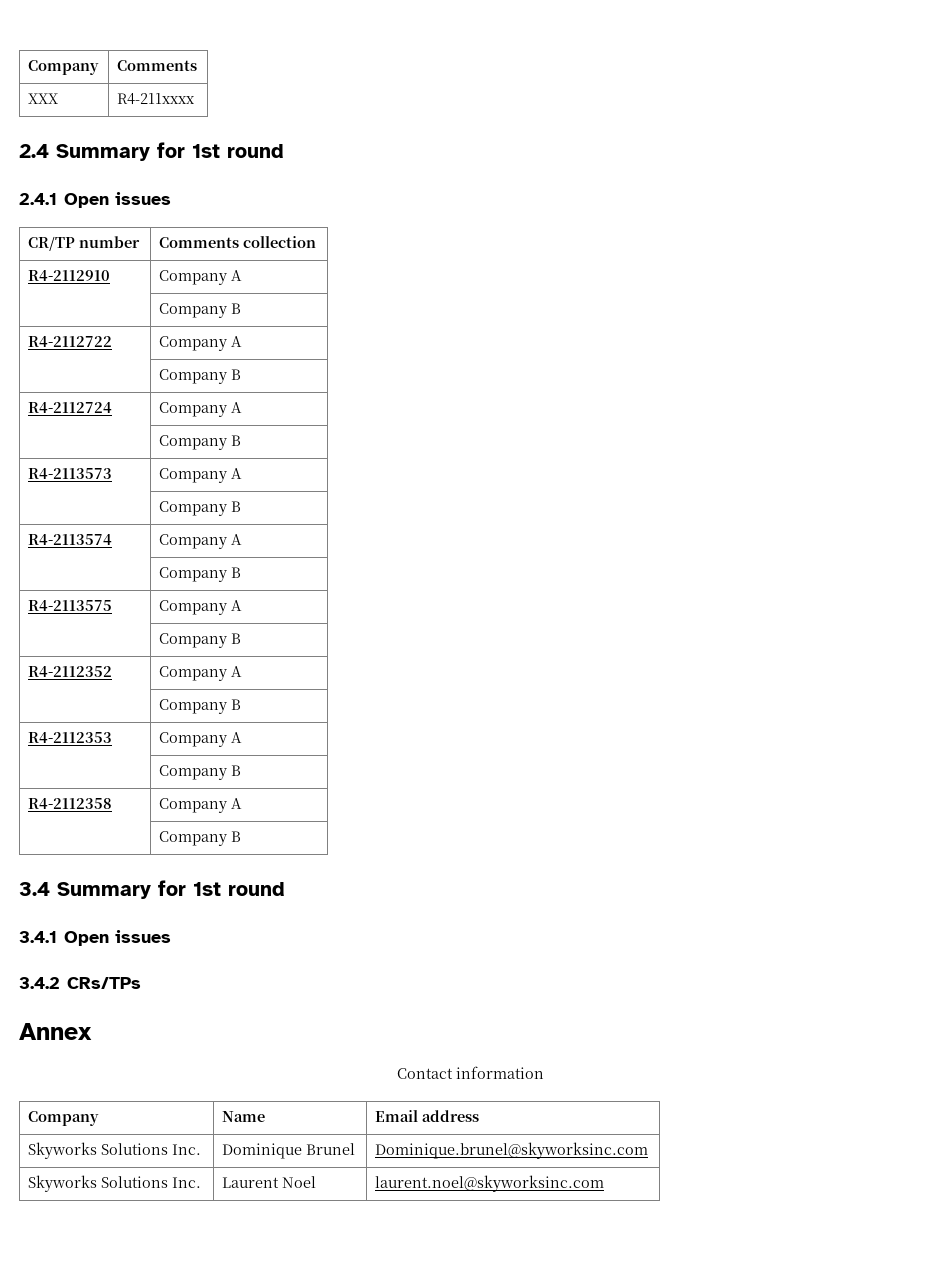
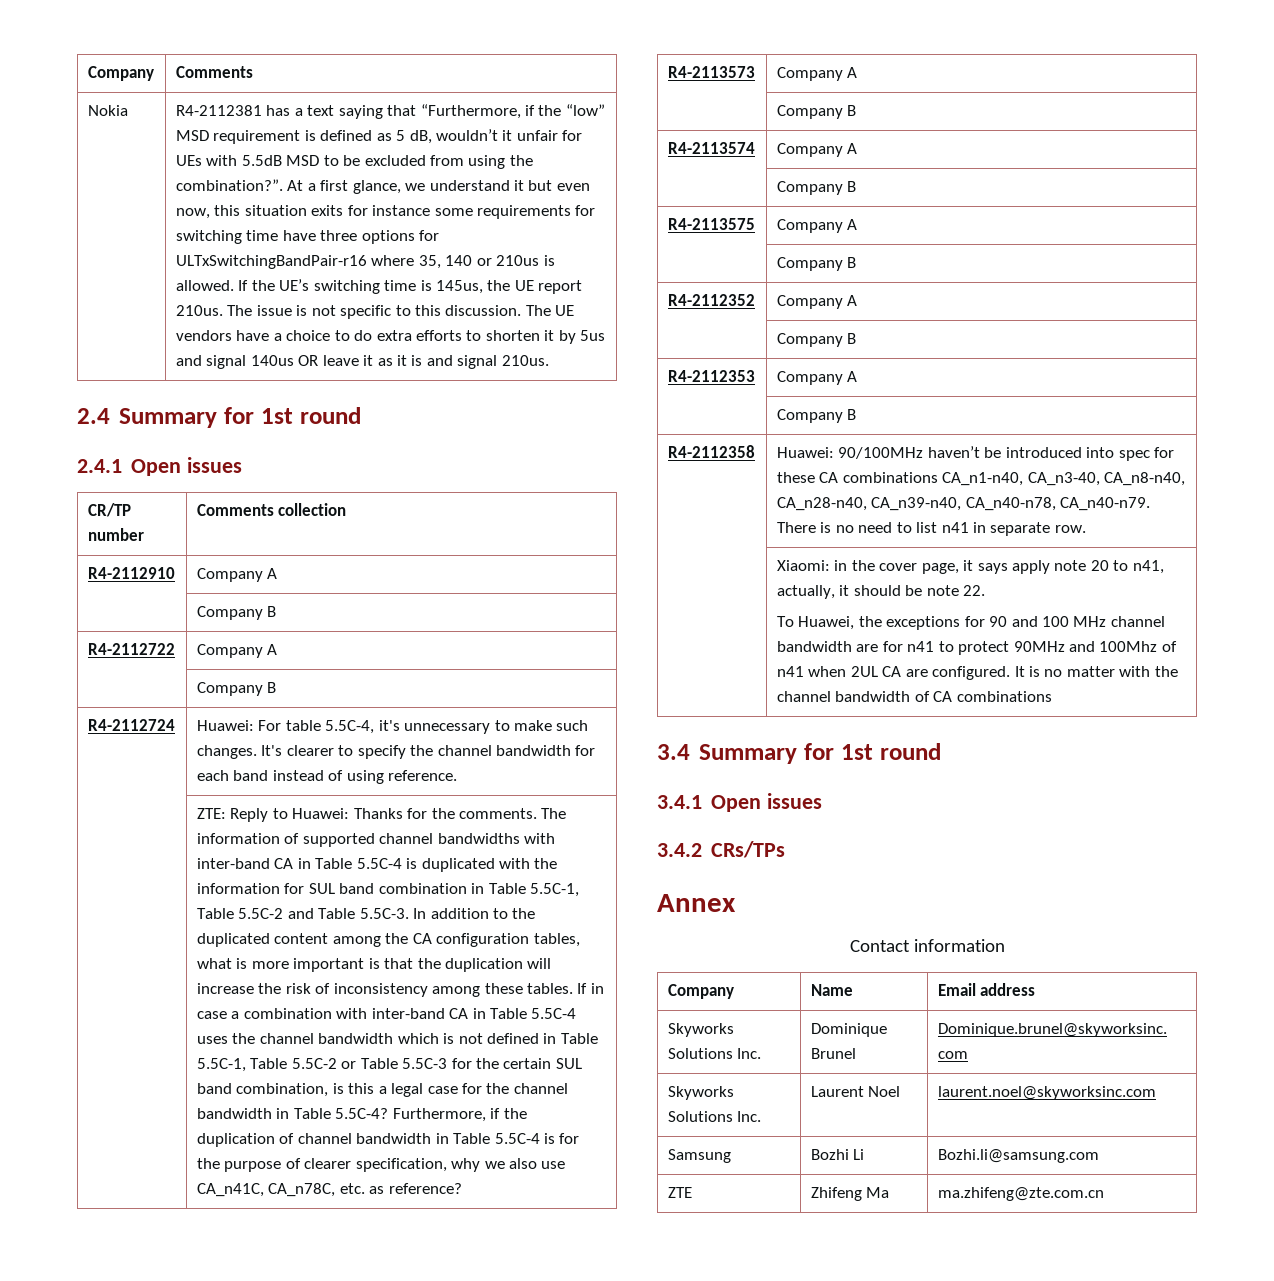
- XXX | R4-211xxxx
+ Nokia | R4-2112381 has a text saying that “Furthermore, if the “low” MSD requirement is defined as 5 dB, wouldn’t it unfair for UEs with 5.5dB MSD to be excluded from using the combination?”. At a first glance, we understand it but even now, this situation exits for instance some requirements for switching time have three options for ULTxSwitchingBandPair-r16 where 35, 140 or 210us is allowed. If the UE’s switching time is 145us, the UE report 210us. The issue is not specific to this discussion. The UE vendors have a choice to do extra efforts to shorten it by 5us and signal 140us OR leave it as it is and signal 210us.
- R4-2112724 | Company A
- | Company B
+ R4-2112724 | Huawei: For table 5.5C-4, it's unnecessary to make such changes. It's clearer to specify the channel bandwidth for each band instead of using reference.
+ | ZTE: Reply to Huawei: Thanks for the comments. The information of supported channel bandwidths with inter-band CA in Table 5.5C-4 is duplicated with the information for SUL band combination in Table 5.5C-1, Table 5.5C-2 and Table 5.5C-3. In addition to the duplicated content among the CA configuration tables, what is more important is that the duplication will increase the risk of inconsistency among these tables. If in case a combination with inter-band CA in Table 5.5C-4 uses the channel bandwidth which is not defined in Table 5.5C-1, Table 5.5C-2 or Table 5.5C-3 for the certain SUL band combination, is this a legal case for the channel bandwidth in Table 5.5C-4? Furthermore, if the duplication of channel bandwidth in Table 5.5C-4 is for the purpose of clearer specification, why we also use CA_n41C, CA_n78C, etc. as reference?
- R4-2112358 | Company A
- | Company B
+ R4-2112358 | Huawei: 90/100MHz haven’t be introduced into spec for these CA combinations CA_n1-n40, CA_n3-40, CA_n8-n40, CA_n28-n40, CA_n39-n40, CA_n40-n78, CA_n40-n79. There is no need to list n41 in separate row.
+ | Xiaomi: in the cover page, it says apply note 20 to n41, actually, it should be note 22.
+ To Huawei, the exceptions for 90 and 100 MHz channel bandwidth are for n41 to protect 90MHz and 100Mhz of n41 when 2UL CA are configured. It is no matter with the channel bandwidth of CA combinations
+ Samsung | Bozhi Li | Bozhi.li@samsung.com
+ ZTE | Zhifeng Ma | ma.zhifeng@zte.com.cn

